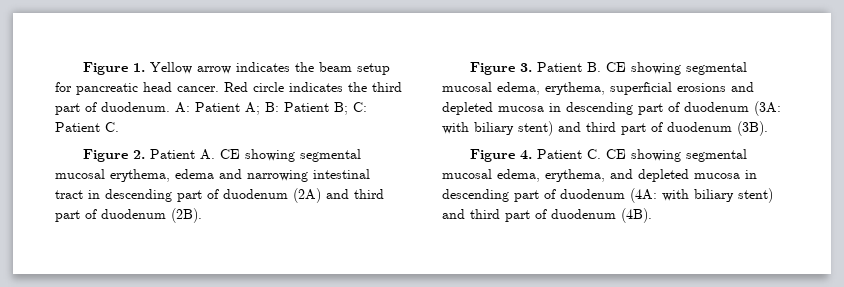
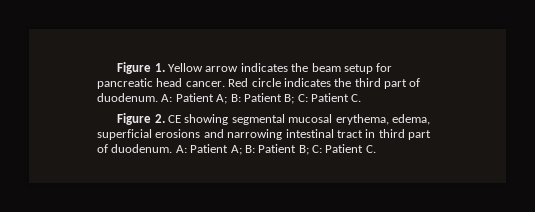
- Figure 2. Patient A. CE showing segmental mucosal erythema, edema and narrowing intestinal tract in descending part of duodenum (2A) and third part of duodenum (2B).
- Figure 3. Patient B. CE showing segmental mucosal edema, erythema, superficial erosions and depleted mucosa in descending part of duodenum (3A: with biliary stent) and third part of duodenum (3B).
- Figure 4. Patient C. CE showing segmental mucosal edema, erythema, and depleted mucosa in descending part of duodenum (4A: with biliary stent) and third part of duodenum (4B).
+ Figure 2. CE showing segmental mucosal erythema, edema, superficial erosions and narrowing intestinal tract in third part of duodenum. A: Patient A; B: Patient B; C: Patient C.

